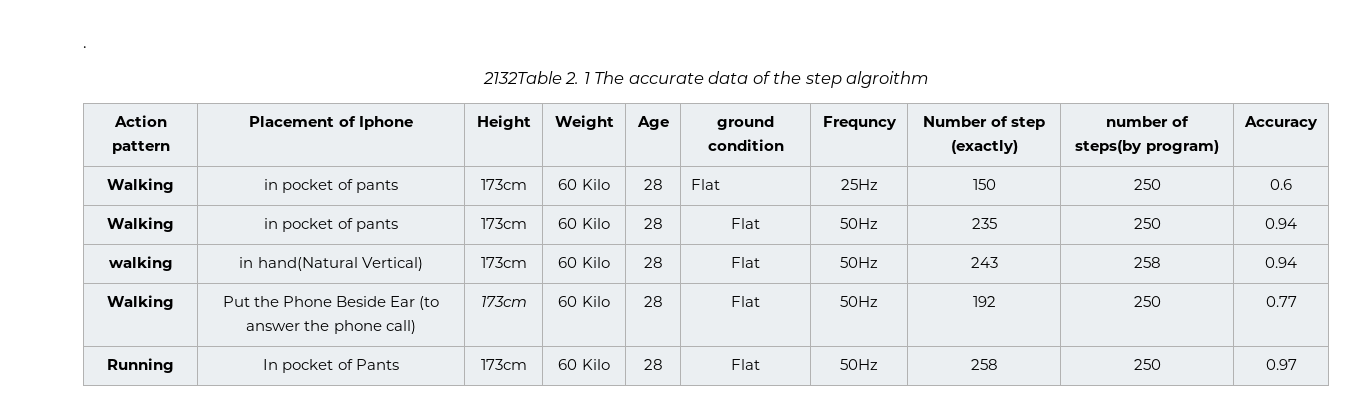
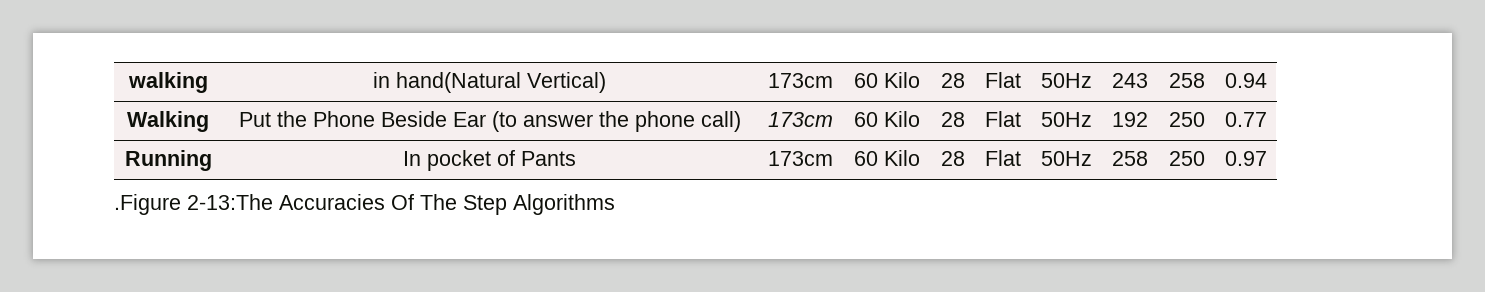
- .
- 2132Table 2. 1 The accurate data of the step algroithm
- Action pattern | Placement of Iphone | Height | Weight | Age | ground condition | Frequncy | Number of step (exactly) | number of steps(by program) | Accuracy
- Walking | in pocket of pants | 173cm | 60 Kilo | 28 | Flat | 25Hz | 150 | 250 | 0.6
- Walking | in pocket of pants | 173cm | 60 Kilo | 28 | Flat | 50Hz | 235 | 250 | 0.94
+ .Figure 2-13:The Accuracies Of The Step Algorithms

